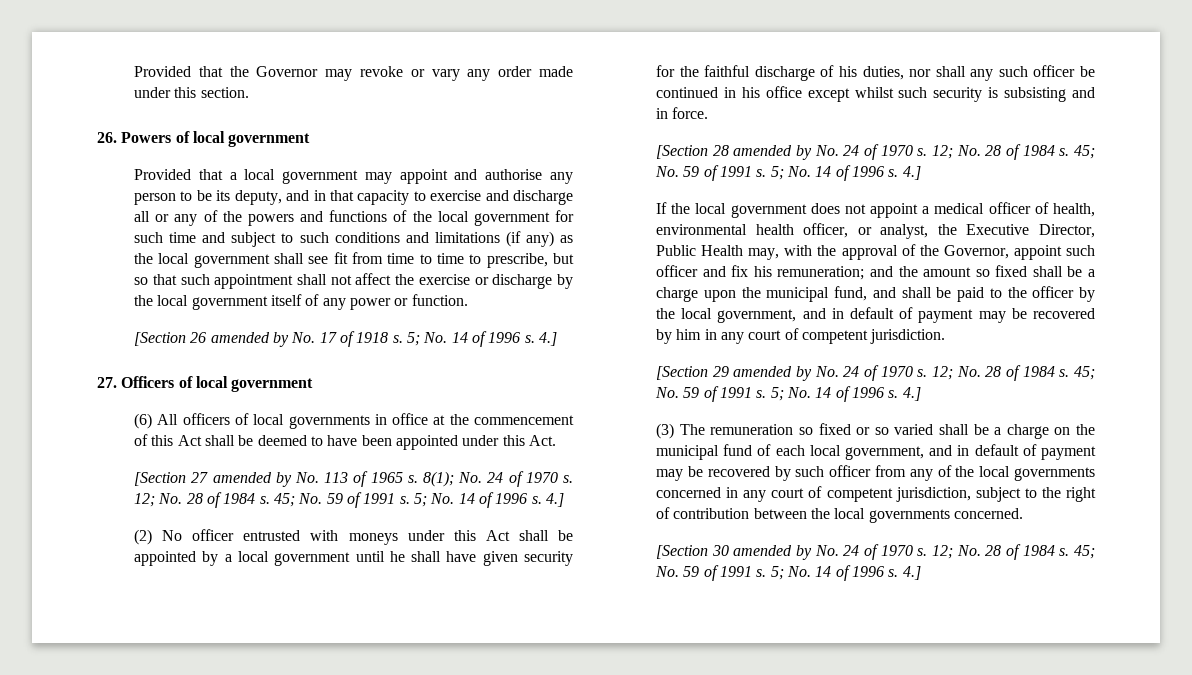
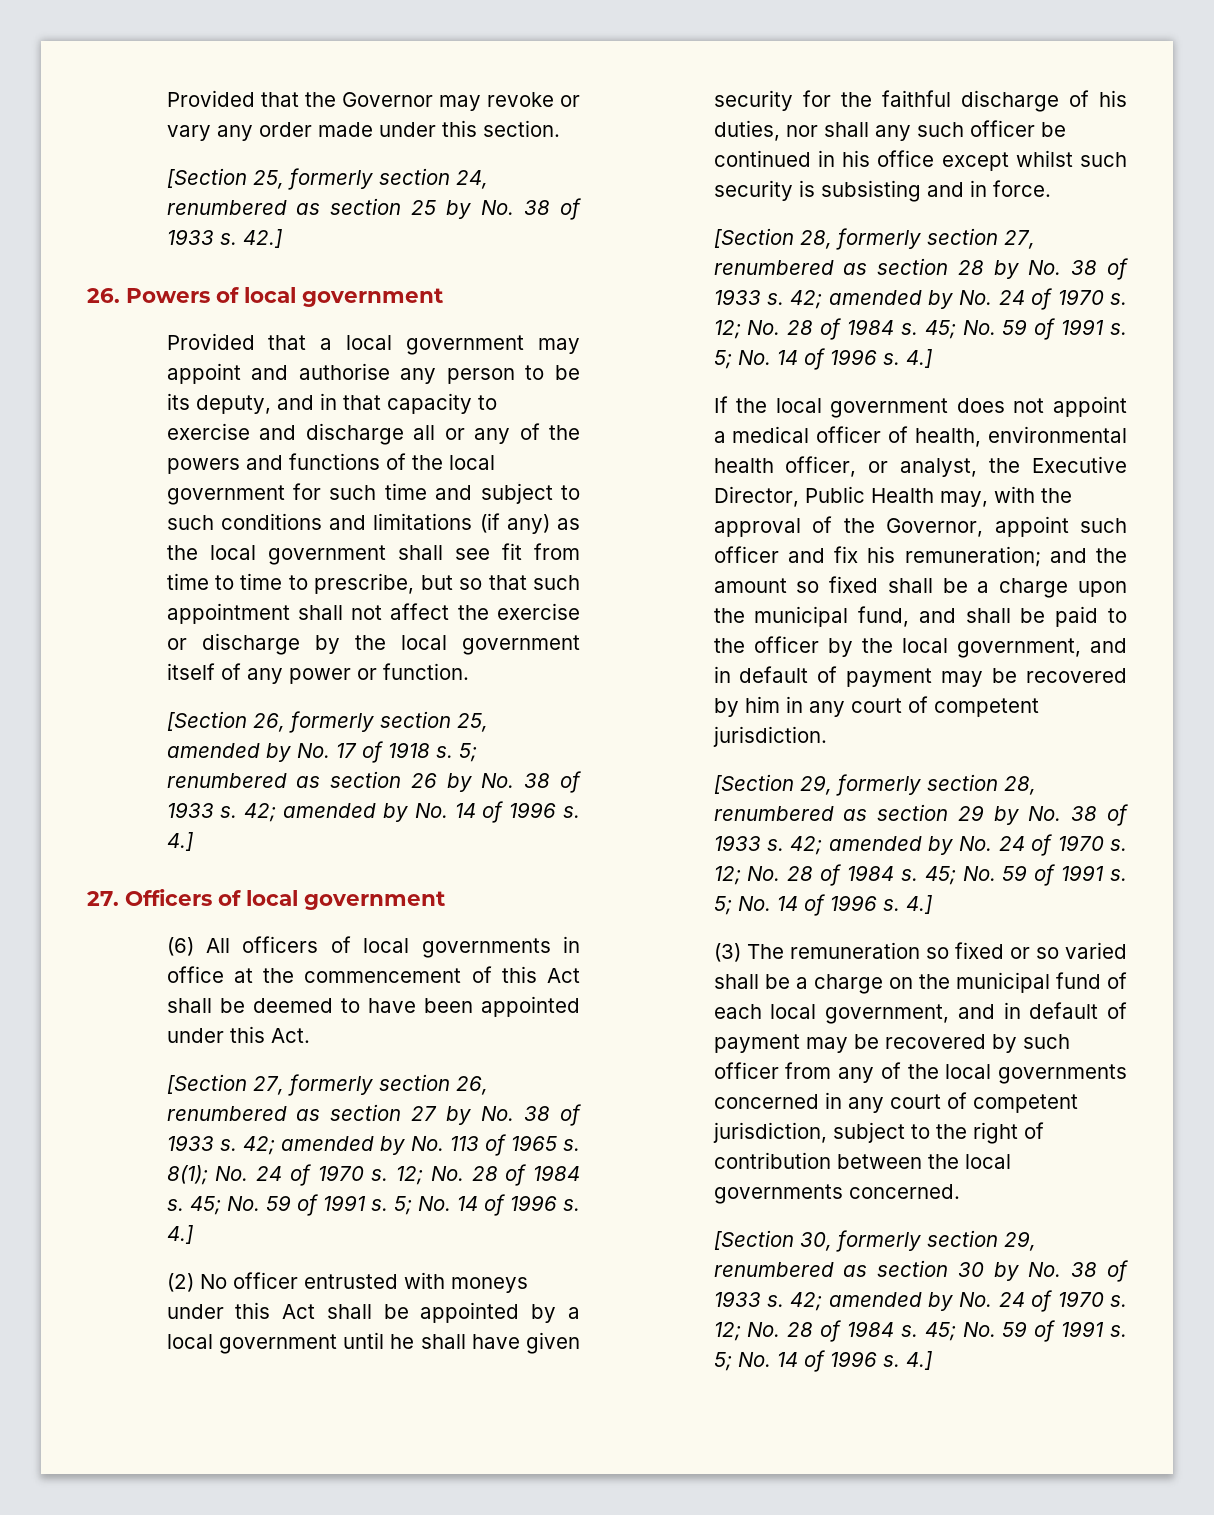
+ [Section 25, formerly section 24, renumbered as section 25 by No. 38 of 1933 s. 42.]
- [Section 26 amended by No. 17 of 1918 s. 5; No. 14 of 1996 s.
+ [Section 26, formerly section 25, amended by No. 17 of 1918 s. 5; renumbered as section 26 by No. 38 of 1933 s. 42; amended by No. 14 of 1996 s.
- [Section 27 amended by No. 113 of 1965 s.
+ [Section 27, formerly section 26, renumbered as section 27 by No. 38 of 1933 s. 42; amended by No. 113 of 1965 s.
- [Section 28 amended by No. 24 of 1970 s.
+ [Section 28, formerly section 27, renumbered as section 28 by No. 38 of 1933 s. 42; amended by No. 24 of 1970 s.
- [Section 29 amended by No. 24 of 1970 s.
+ [Section 29, formerly section 28, renumbered as section 29 by No. 38 of 1933 s. 42; amended by No. 24 of 1970 s.
- [Section 30 amended by No. 24 of 1970 s.
+ [Section 30, formerly section 29, renumbered as section 30 by No. 38 of 1933 s. 42; amended by No. 24 of 1970 s.

